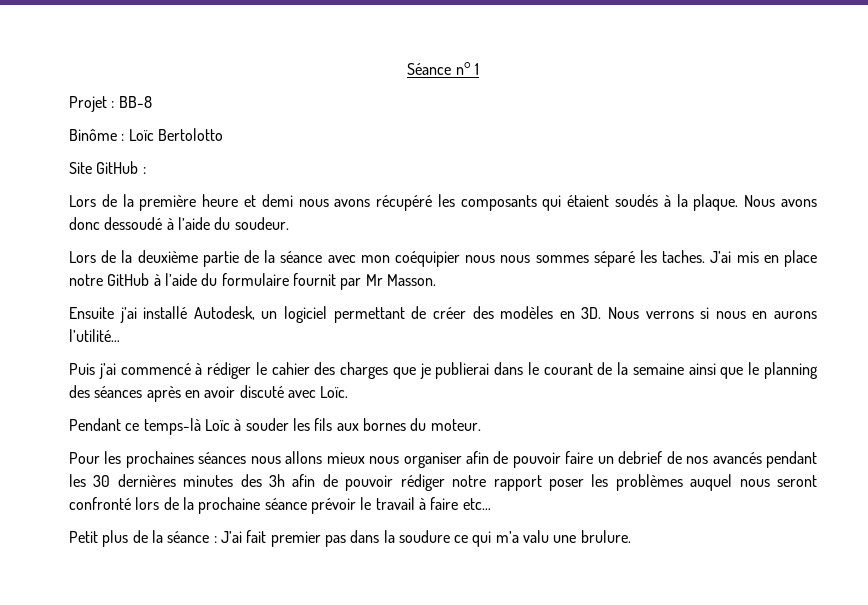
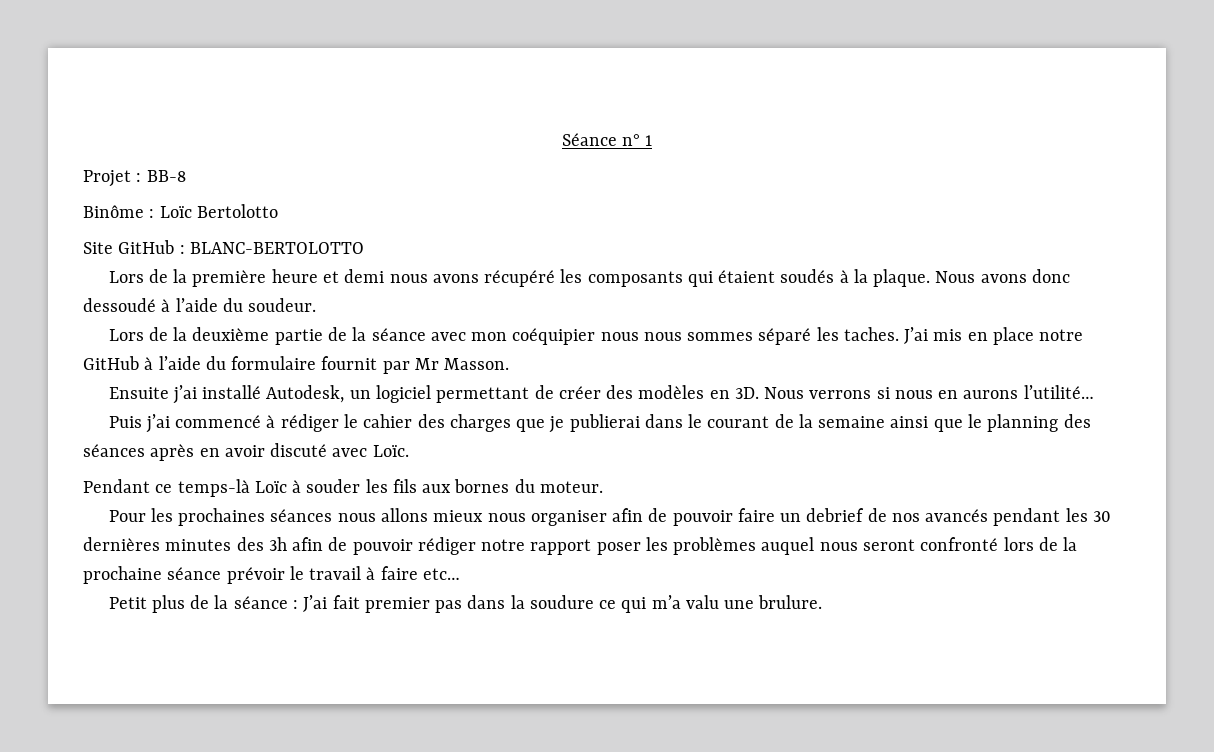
- Site GitHub :
+ Site GitHub : BLANC-BERTOLOTTO

